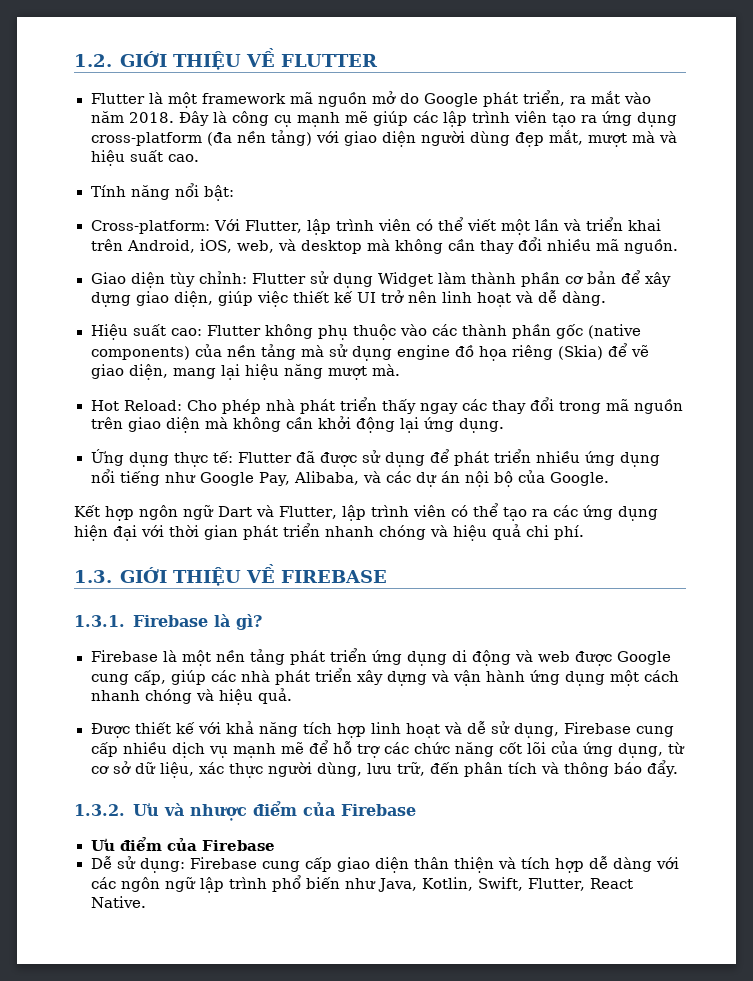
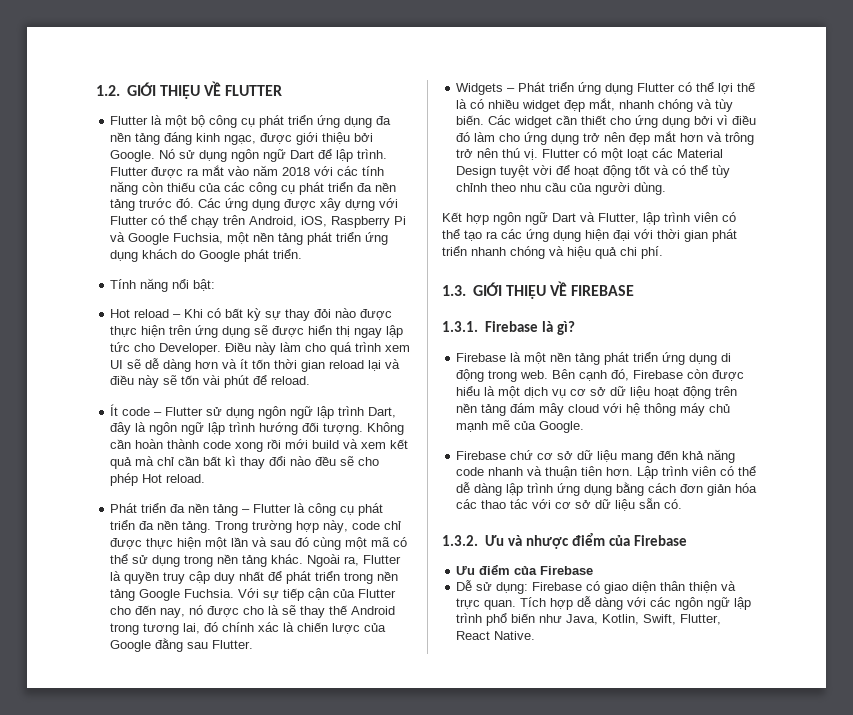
- Flutter là một framework mã nguồn mở do Google phát triển, ra mắt vào năm 2018. Đây là công cụ mạnh mẽ giúp các lập trình viên tạo ra ứng dụng cross-platform (đa nền tảng) với giao diện người dùng đẹp mắt, mượt mà và hiệu suất cao.
+ Flutter là một bộ công cụ phát triển ứng dụng đa nền tảng đáng kinh ngạc, được giới thiệu bởi Google. Nó sử dụng ngôn ngữ Dart để lập trình. Flutter được ra mắt vào năm 2018 với các tính năng còn thiếu của các công cụ phát triển đa nền tảng trước đó. Các ứng dụng được xây dựng với Flutter có thể chạy trên Android, iOS, Raspberry Pi và Google Fuchsia, một nền tảng phát triển ứng dụng khách do Google phát triển.
  Tính năng nổi bật:
- Cross-platform: Với Flutter, lập trình viên có thể viết một lần và triển khai trên Android, iOS, web, và desktop mà không cần thay đổi nhiều mã nguồn.
- Giao diện tùy chỉnh: Flutter sử dụng Widget làm thành phần cơ bản để xây dựng giao diện, giúp việc thiết kế UI trở nên linh hoạt và dễ dàng.
- Hiệu suất cao: Flutter không phụ thuộc vào các thành phần gốc (native components) của nền tảng mà sử dụng engine đồ họa riêng (Skia) để vẽ giao diện, mang lại hiệu năng mượt mà.
- Hot Reload: Cho phép nhà phát triển thấy ngay các thay đổi trong mã nguồn trên giao diện mà không cần khởi động lại ứng dụng.
- Ứng dụng thực tế: Flutter đã được sử dụng để phát triển nhiều ứng dụng nổi tiếng như Google Pay, Alibaba, và các dự án nội bộ của Google.
+ Hot reload – Khi có bất kỳ sự thay đỏi nào được thực hiện trên ứng dụng sẽ được hiển thị ngay lập tức cho Developer. Điều này làm cho quá trình xem UI sẽ dễ dàng hơn và ít tốn thời gian reload lại và điều này sẽ tốn vài phút để reload.
+ Ít code – Flutter sử dụng ngôn ngữ lập trình Dart, đây là ngôn ngữ lập trình hướng đối tượng. Không cần hoàn thành code xong rồi mới build và xem kết quả mà chỉ cần bất kì thay đổi nào đều sẽ cho phép Hot reload.
+ Phát triển đa nền tảng – Flutter là công cụ phát triển đa nền tảng. Trong trường hợp này, code chỉ được thực hiện một lần và sau đó cùng một mã có thể sử dụng trong nền tảng khác. Ngoài ra, Flutter là quyền truy cập duy nhất để phát triển trong nền tảng Google Fuchsia. Với sự tiếp cận của Flutter cho đến nay, nó được cho là sẽ thay thế Android trong tương lai, đó chính xác là chiến lược của Google đằng sau Flutter.
+ Widgets – Phát triển ứng dụng Flutter có thể lợi thế là có nhiều widget đẹp mắt, nhanh chóng và tùy biến. Các widget cần thiết cho ứng dụng bởi vì điều đó làm cho ứng dụng trở nên đẹp mắt hơn và trông trở nên thú vị. Flutter có một loạt các Material Design tuyệt vời để hoạt động tốt và có thể tùy chỉnh theo nhu cầu của người dùng.
- Firebase là một nền tảng phát triển ứng dụng di động và web được Google cung cấp, giúp các nhà phát triển xây dựng và vận hành ứng dụng một cách nhanh chóng và hiệu quả.
- Được thiết kế với khả năng tích hợp linh hoạt và dễ sử dụng, Firebase cung cấp nhiều dịch vụ mạnh mẽ để hỗ trợ các chức năng cốt lõi của ứng dụng, từ cơ sở dữ liệu, xác thực người dùng, lưu trữ, đến phân tích và thông báo đẩy.
+ Firebase là một nền tảng phát triển ứng dụng di động trong web. Bên cạnh đó, Firebase còn được hiểu là một dịch vụ cơ sở dữ liệu hoạt động trên nền tảng đám mây cloud với hệ thông máy chủ mạnh mẽ của Google.
+ Firebase chứ cơ sở dữ liệu mang đến khả năng code nhanh và thuận tiên hơn. Lập trình viên có thể dễ dàng lập trình ứng dụng bằng cách đơn giản hóa các thao tác với cơ sở dữ liệu sẵn có.
- Dễ sử dụng: Firebase cung cấp giao diện thân thiện và tích hợp dễ dàng với các ngôn ngữ lập trình phổ biến như Java, Kotlin, Swift, Flutter, React Native.
+ Dễ sử dụng: Firebase có giao diện thân thiện và trực quan. Tích hợp dễ dàng với các ngôn ngữ lập trình phổ biến như Java, Kotlin, Swift, Flutter, React Native.

